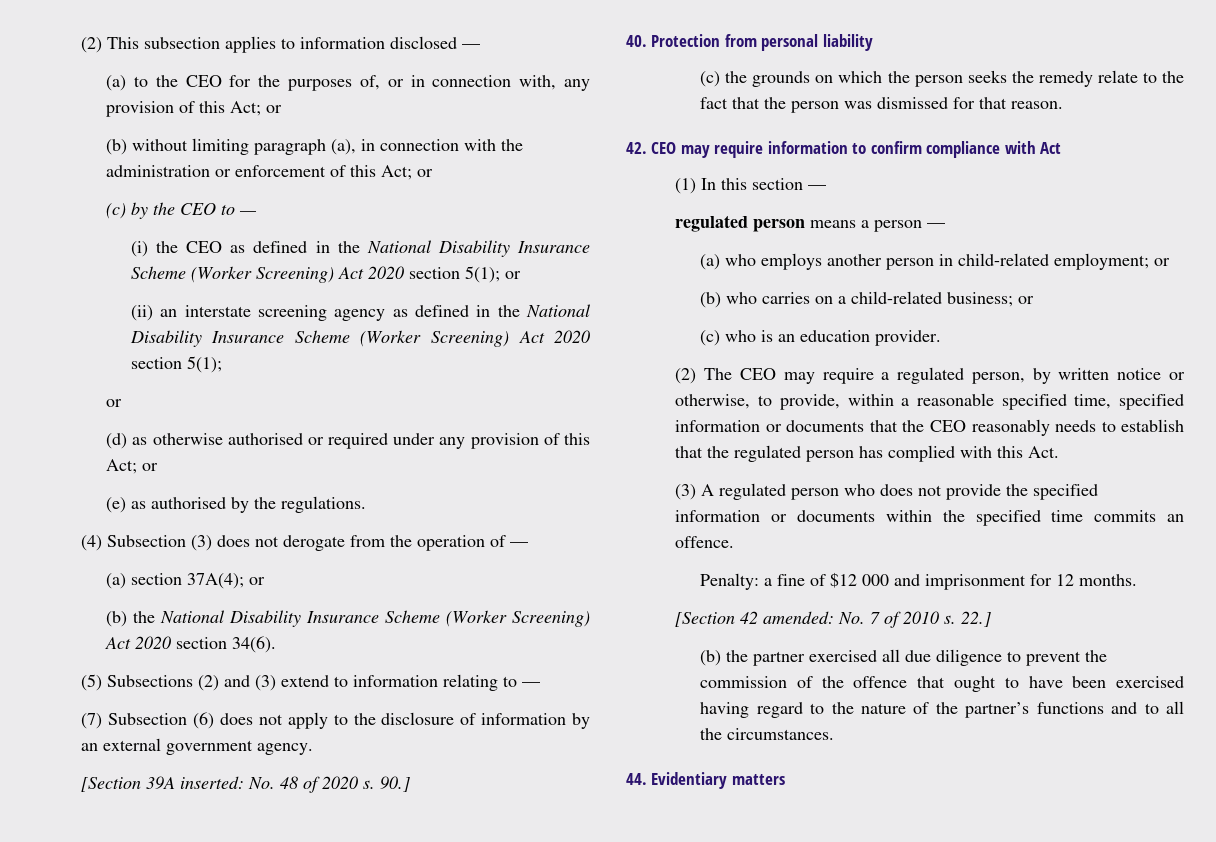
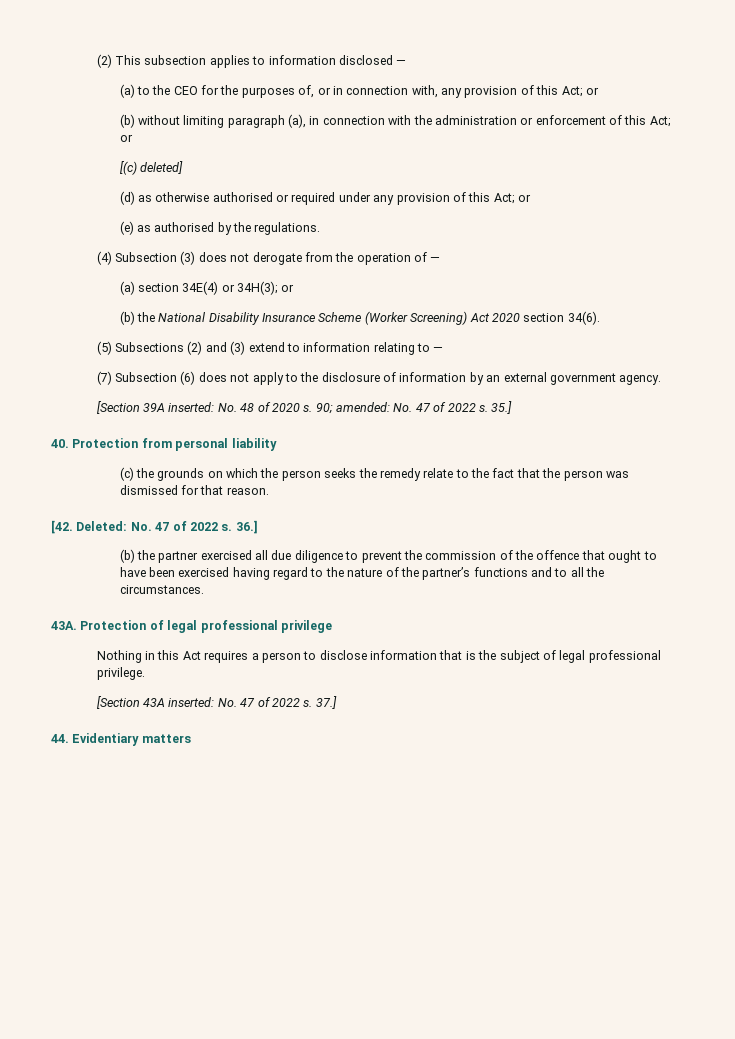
- (c) by the CEO to —
- (i) the CEO as defined in the National Disability Insurance Scheme (Worker Screening) Act 2020 section 5(1); or
- (ii) an interstate screening agency as defined in the National Disability Insurance Scheme (Worker Screening) Act 2020 section 5(1);
- or
+ [(c) deleted]
- (a) section 37A(4); or
+ (a) section 34E(4) or 34H(3); or
- 90.]
+ 90; amended: No. 47 of 2022 s. 35.]
- 42. CEO may require information to confirm compliance with Act
- (1) In this section —
- regulated person means a person —
- (a) who employs another person in child-related employment; or
- (b) who carries on a child-related business; or
- (c) who is an education provider.
- (2) The CEO may require a regulated person, by written notice or otherwise, to provide, within a reasonable specified time, specified information or documents that the CEO reasonably needs to establish that the regulated person has complied with this Act.
- (3) A regulated person who does not provide the specified information or documents within the specified time commits an offence.
- Penalty: a fine of $12 000 and imprisonment for 12 months.
- [Section 42 amended: No. 7 of 2010 s. 22.]
+ [42. Deleted: No. 47 of 2022 s. 36.]
+ 43A. Protection of legal professional privilege
+ Nothing in this Act requires a person to disclose information that is the subject of legal professional privilege.
+ [Section 43A inserted: No. 47 of 2022 s. 37.]

